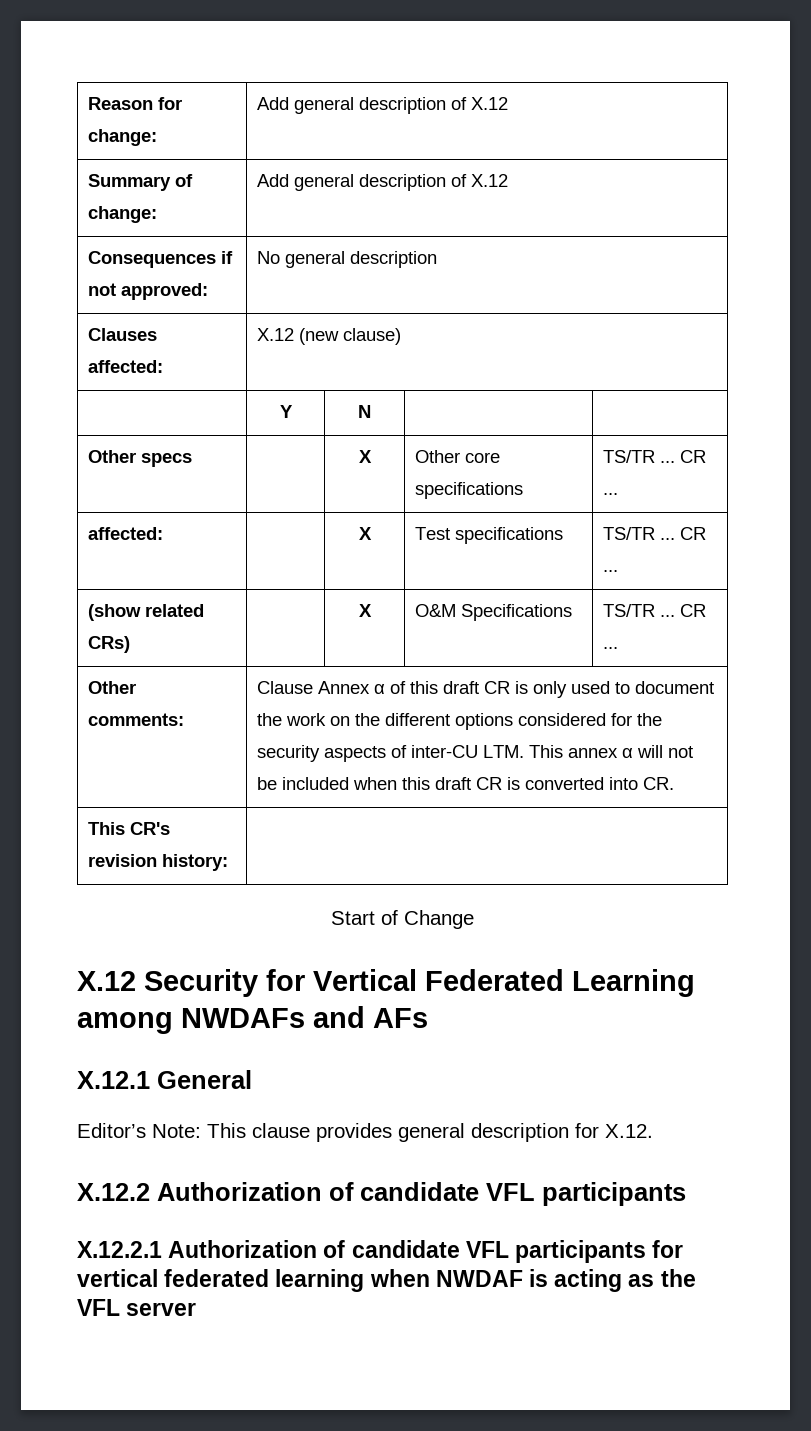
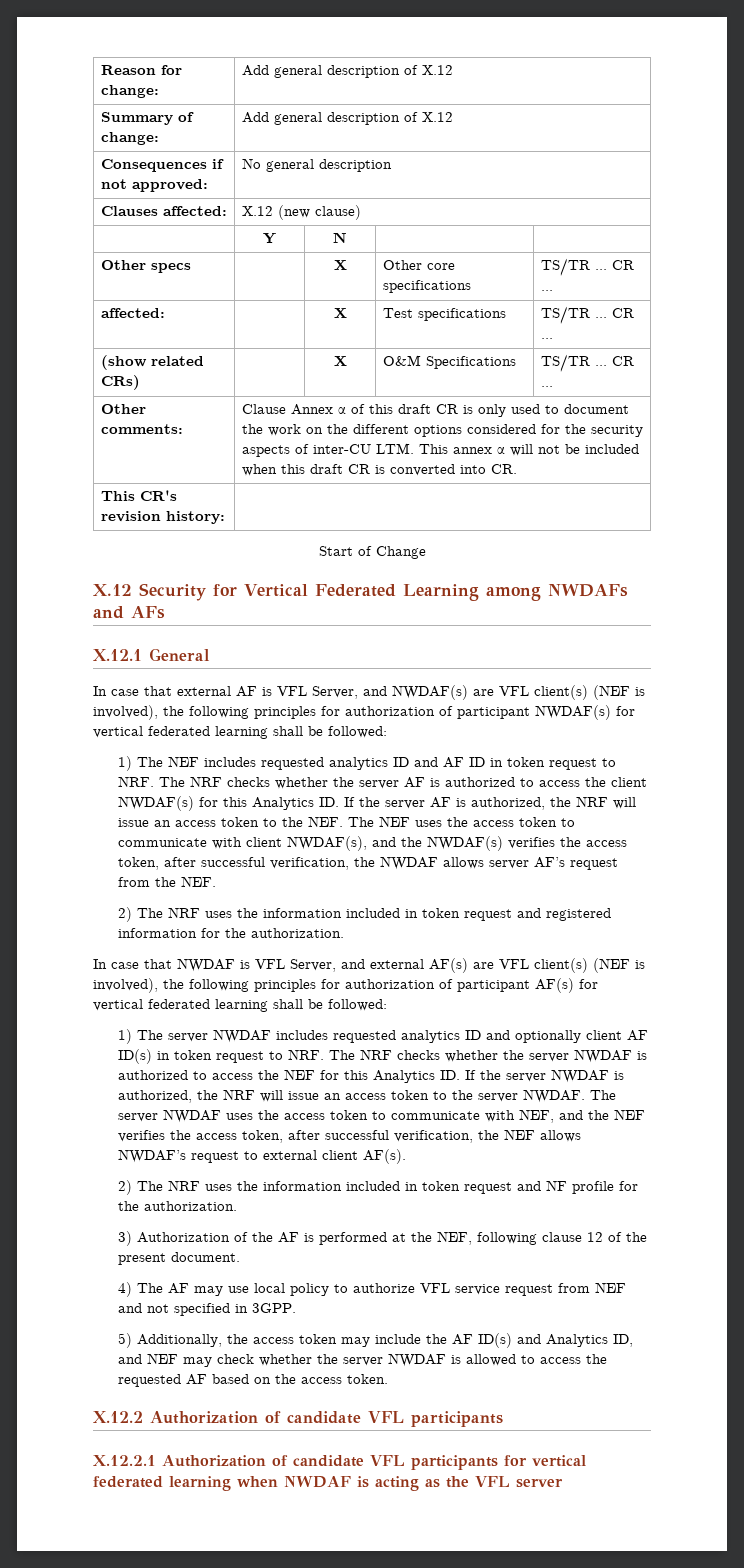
- Editor’s Note: This clause provides general description for X.12.
+ In case that external AF is VFL Server, and NWDAF(s) are VFL client(s) (NEF is involved), the following principles for authorization of participant NWDAF(s) for vertical federated learning shall be followed:
+ 1) The NEF includes requested analytics ID and AF ID in token request to NRF. The NRF checks whether the server AF is authorized to access the client NWDAF(s) for this Analytics ID. If the server AF is authorized, the NRF will issue an access token to the NEF. The NEF uses the access token to communicate with client NWDAF(s), and the NWDAF(s) verifies the access token, after successful verification, the NWDAF allows server AF’s request from the NEF.
+ 2) The NRF uses the information included in token request and registered information for the authorization.
+ In case that NWDAF is VFL Server, and external AF(s) are VFL client(s) (NEF is involved), the following principles for authorization of participant AF(s) for vertical federated learning shall be followed:
+ 1) The server NWDAF includes requested analytics ID and optionally client AF ID(s) in token request to NRF. The NRF checks whether the server NWDAF is authorized to access the NEF for this Analytics ID. If the server NWDAF is authorized, the NRF will issue an access token to the server NWDAF. The server NWDAF uses the access token to communicate with NEF, and the NEF verifies the access token, after successful verification, the NEF allows NWDAF’s request to external client AF(s).
+ 2) The NRF uses the information included in token request and NF profile for the authorization.
+ 3) Authorization of the AF is performed at the NEF, following clause 12 of the present document.
+ 4) The AF may use local policy to authorize VFL service request from NEF and not specified in 3GPP.
+ 5) Additionally, the access token may include the AF ID(s) and Analytics ID, and NEF may check whether the server NWDAF is allowed to access the requested AF based on the access token.

